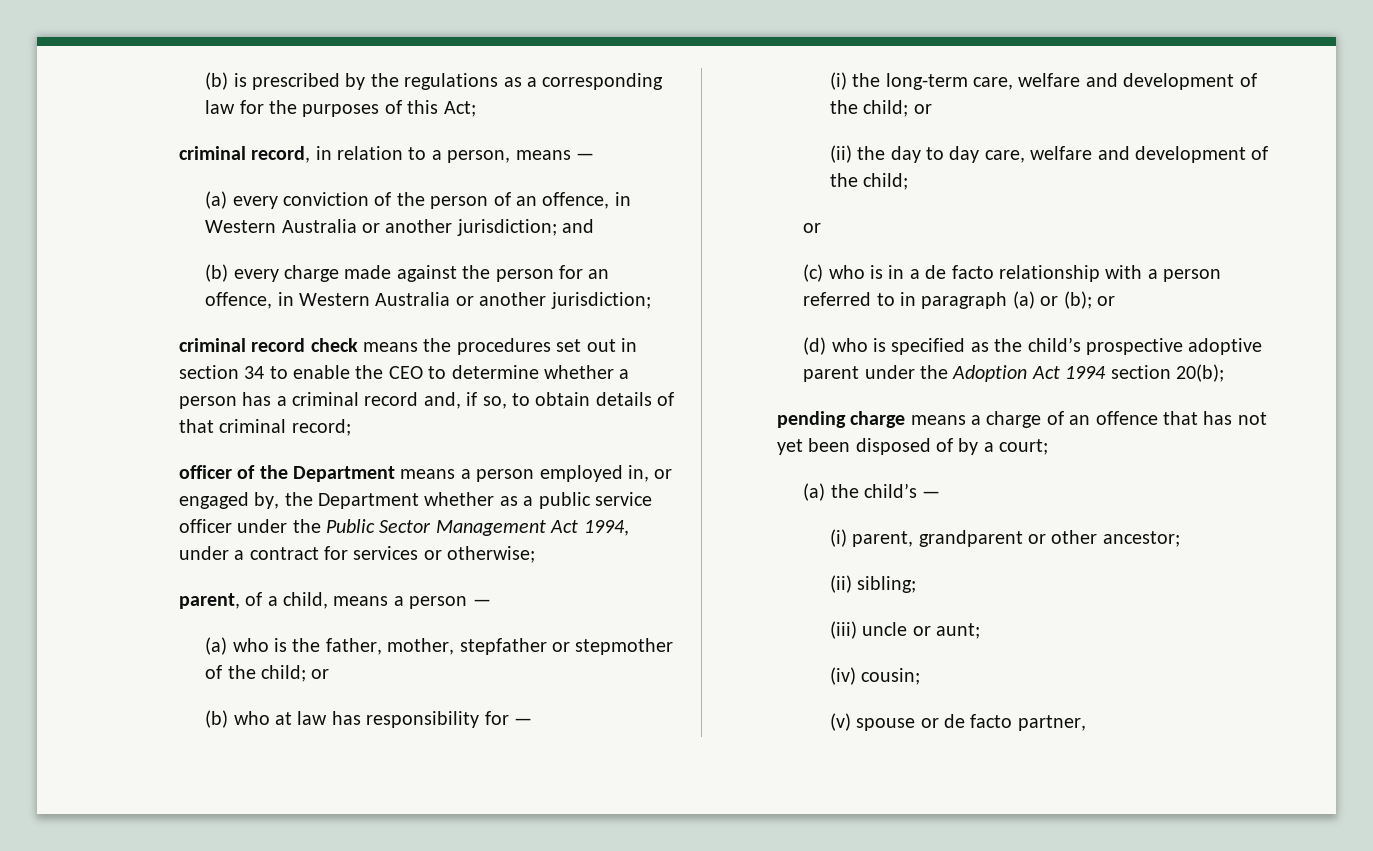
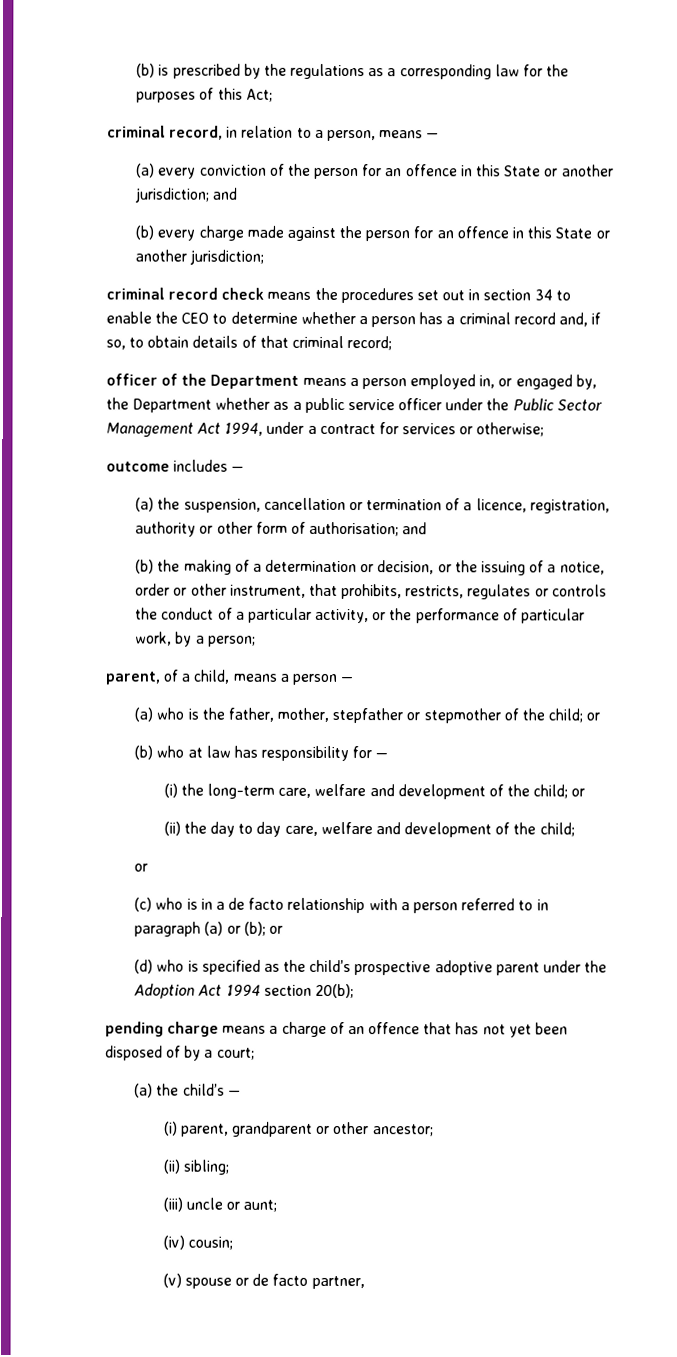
- (a) every conviction of the person of an offence, in Western Australia or another jurisdiction; and
+ (a) every conviction of the person for an offence in this State or another jurisdiction; and
- (b) every charge made against the person for an offence, in Western Australia or another jurisdiction;
+ (b) every charge made against the person for an offence in this State or another jurisdiction;
+ outcome includes —
+ (a) the suspension, cancellation or termination of a licence, registration, authority or other form of authorisation; and
+ (b) the making of a determination or decision, or the issuing of a notice, order or other instrument, that prohibits, restricts, regulates or controls the conduct of a particular activity, or the performance of particular work, by a person;

